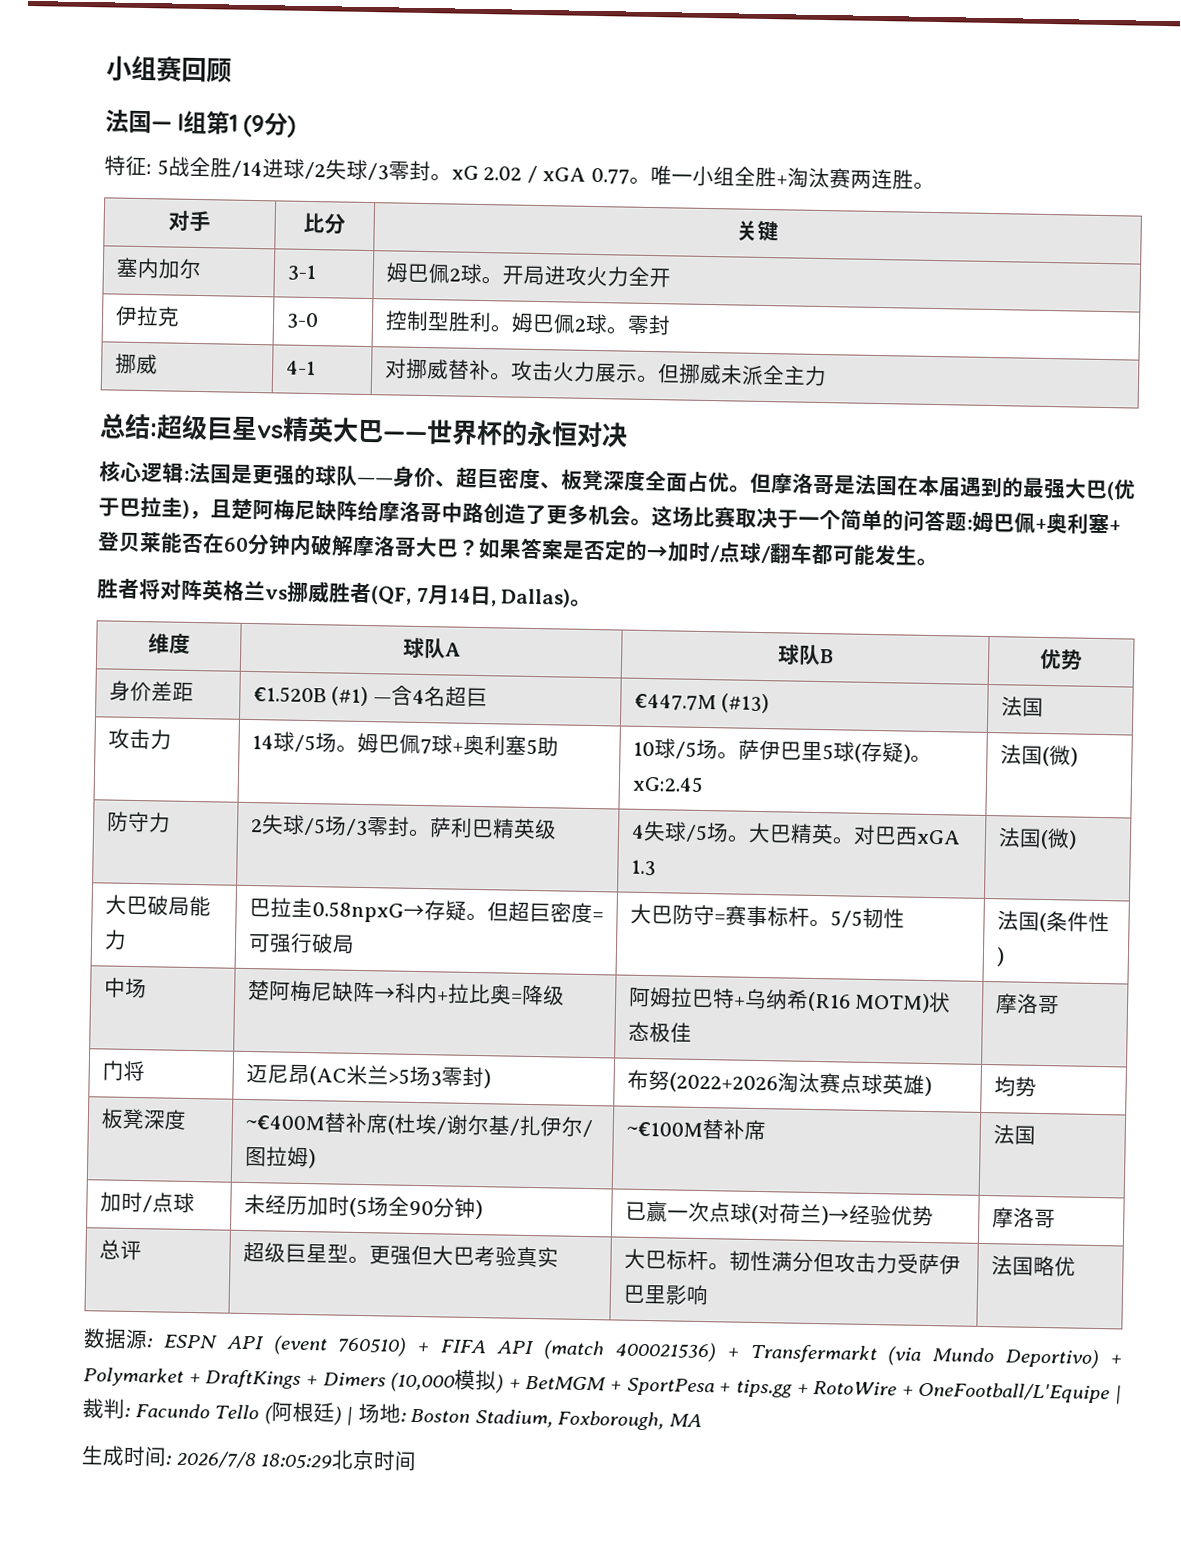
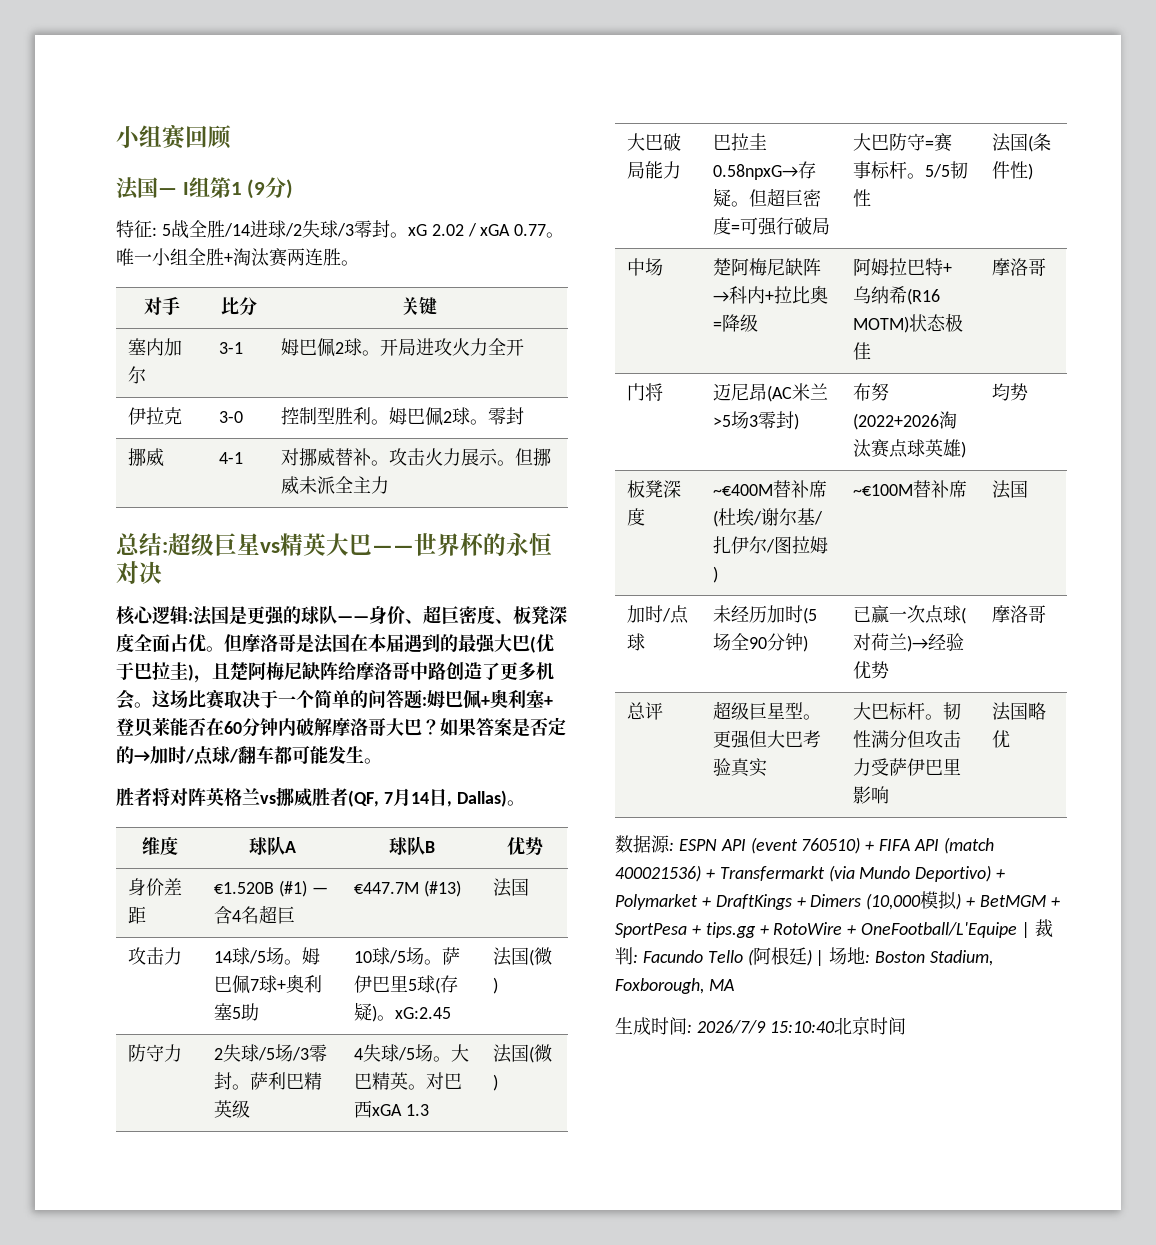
- 生成时间: 2026/7/8 18:05:29北京时间
+ 生成时间: 2026/7/9 15:10:40北京时间

